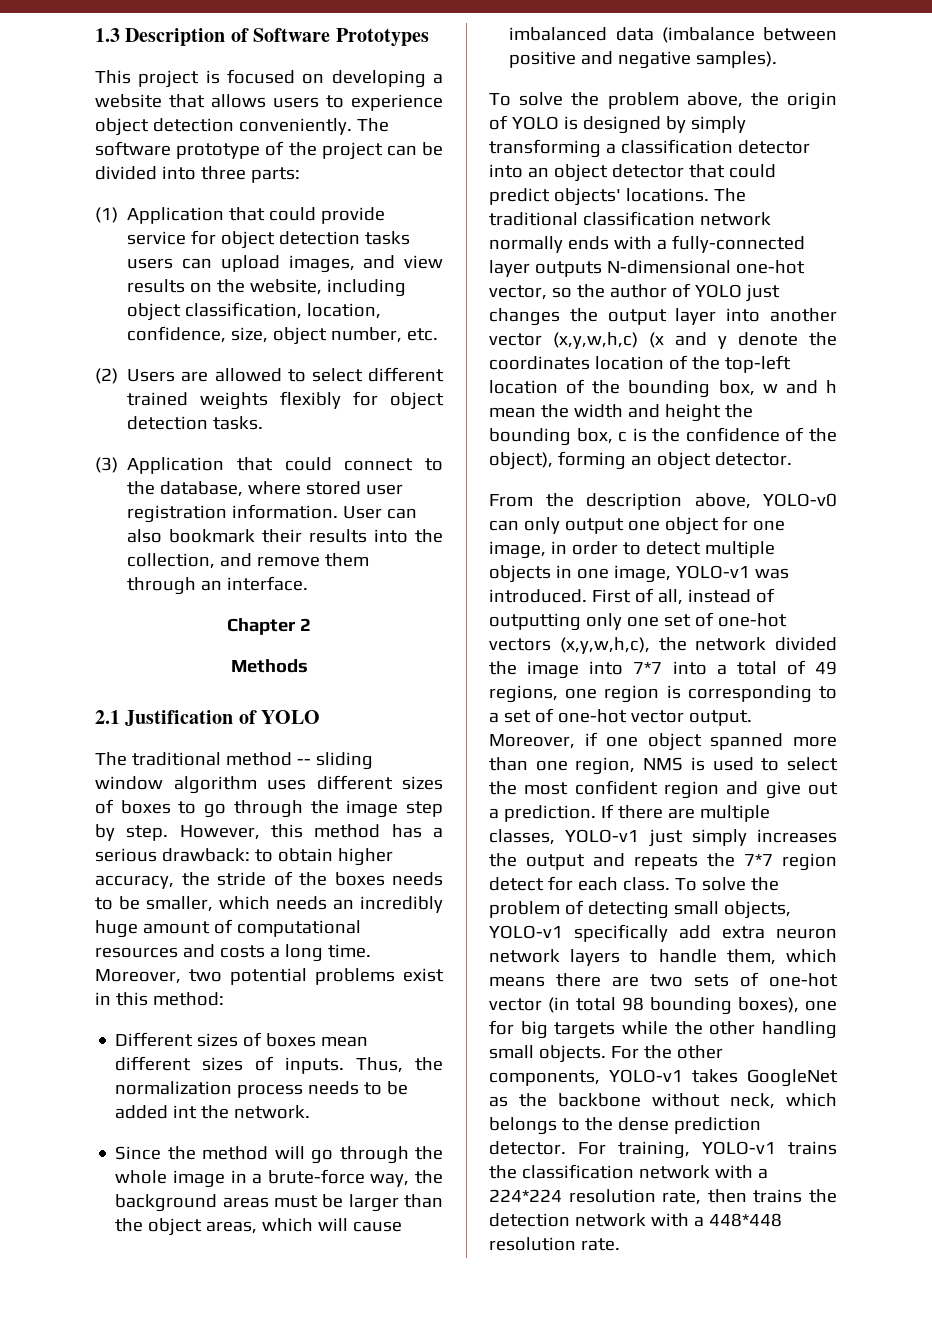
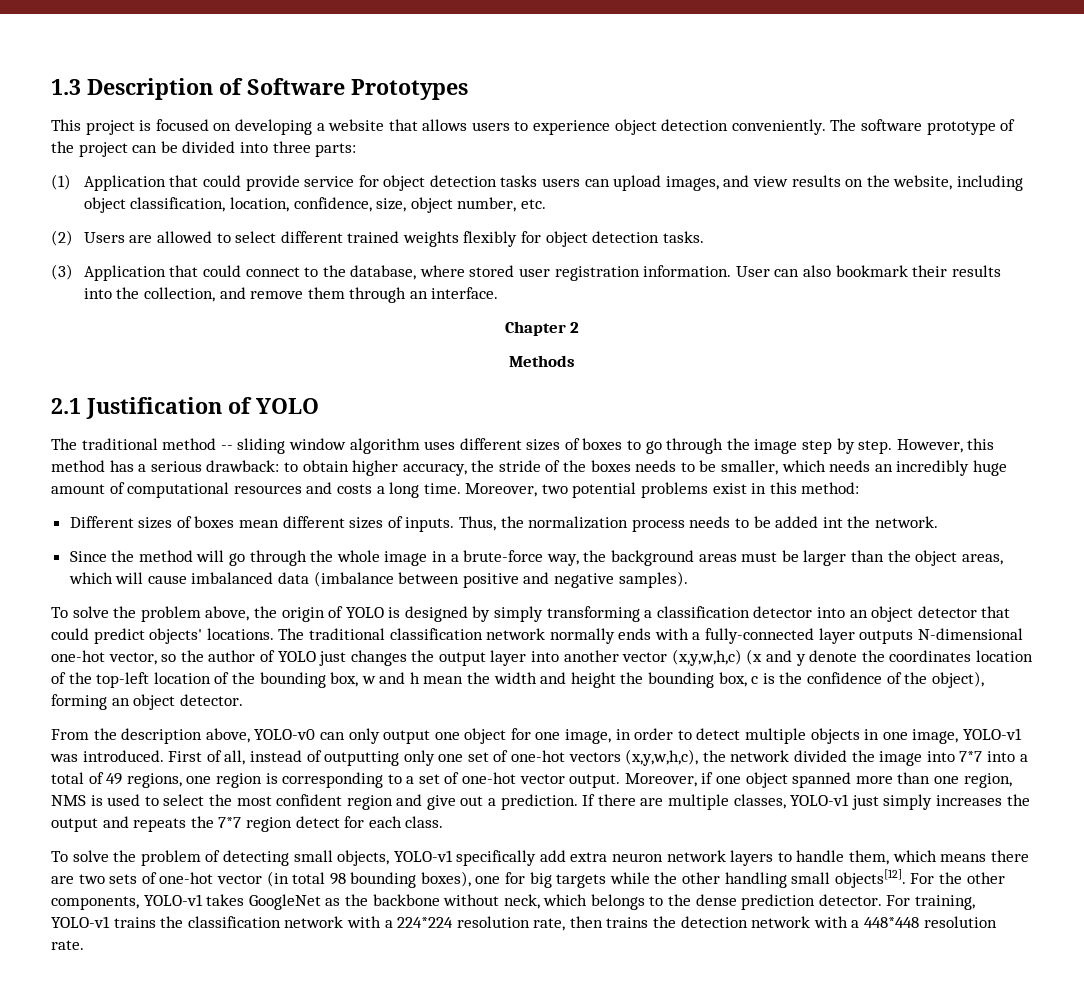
- If there are multiple classes, YOLO-v1 just simply increases the output and repeats the 7*7 region detect for each class. To solve the problem of detecting small objects, YOLO-v1 specifically add extra neuron network layers to handle them, which means there are two sets of one-hot vector (in total 98 bounding boxes), one for big targets while the other handling small objects.
+ If there are multiple classes, YOLO-v1 just simply increases the output and repeats the 7*7 region detect for each class.
+ To solve the problem of detecting small objects, YOLO-v1 specifically add extra neuron network layers to handle them, which means there are two sets of one-hot vector (in total 98 bounding boxes), one for big targets while the other handling small objects[12].

